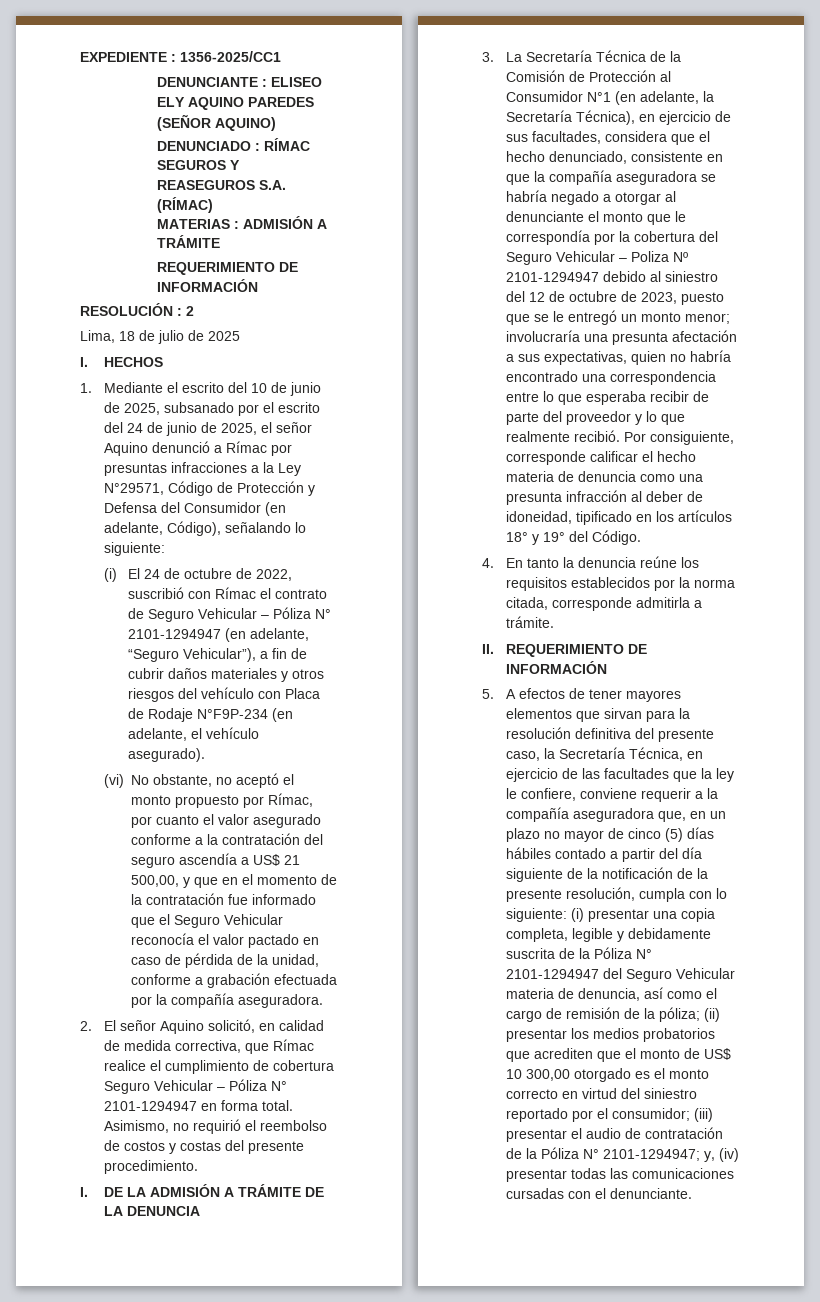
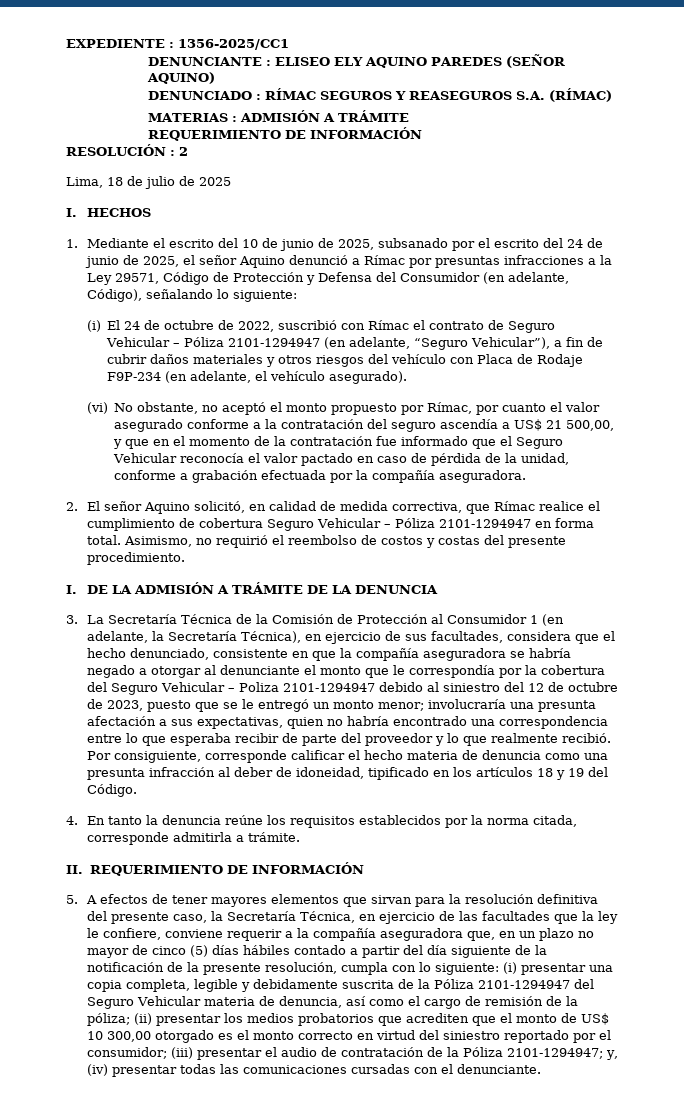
- 1. Mediante el escrito del 10 de junio de 2025, subsanado por el escrito del 24 de junio de 2025, el señor Aquino denunció a Rímac por presuntas infracciones a la Ley N°29571, Código de Protección y Defensa del Consumidor (en adelante, Código), señalando lo siguiente:
+ 1. Mediante el escrito del 10 de junio de 2025, subsanado por el escrito del 24 de junio de 2025, el señor Aquino denunció a Rímac por presuntas infracciones a la Ley 29571, Código de Protección y Defensa del Consumidor (en adelante, Código), señalando lo siguiente:
- (i) El 24 de octubre de 2022, suscribió con Rímac el contrato de Seguro Vehicular – Póliza N° 2101-1294947 (en adelante, “Seguro Vehicular”), a fin de cubrir daños materiales y otros riesgos del vehículo con Placa de Rodaje N°F9P-234 (en adelante, el vehículo asegurado).
+ (i) El 24 de octubre de 2022, suscribió con Rímac el contrato de Seguro Vehicular – Póliza 2101-1294947 (en adelante, “Seguro Vehicular”), a fin de cubrir daños materiales y otros riesgos del vehículo con Placa de Rodaje F9P-234 (en adelante, el vehículo asegurado).
- 2. El señor Aquino solicitó, en calidad de medida correctiva, que Rímac realice el cumplimiento de cobertura Seguro Vehicular – Póliza N° 2101-1294947 en forma total.
+ 2. El señor Aquino solicitó, en calidad de medida correctiva, que Rímac realice el cumplimiento de cobertura Seguro Vehicular – Póliza 2101-1294947 en forma total.
- 3. La Secretaría Técnica de la Comisión de Protección al Consumidor N°1 (en adelante, la Secretaría Técnica), en ejercicio de sus facultades, considera que el hecho denunciado, consistente en que la compañía aseguradora se habría negado a otorgar al denunciante el monto que le correspondía por la cobertura del Seguro Vehicular – Poliza Nº 2101-1294947 debido al siniestro del 12 de octubre de 2023, puesto que se le entregó un monto menor;
+ 3. La Secretaría Técnica de la Comisión de Protección al Consumidor 1 (en adelante, la Secretaría Técnica), en ejercicio de sus facultades, considera que el hecho denunciado, consistente en que la compañía aseguradora se habría negado a otorgar al denunciante el monto que le correspondía por la cobertura del Seguro Vehicular – Poliza 2101-1294947 debido al siniestro del 12 de octubre de 2023, puesto que se le entregó un monto menor;
- Por consiguiente, corresponde calificar el hecho materia de denuncia como una presunta infracción al deber de idoneidad, tipificado en los artículos 18° y 19° del Código.
+ Por consiguiente, corresponde calificar el hecho materia de denuncia como una presunta infracción al deber de idoneidad, tipificado en los artículos 18 y 19 del Código.
- (i) presentar una copia completa, legible y debidamente suscrita de la Póliza N° 2101-1294947 del Seguro Vehicular materia de denuncia, así como el cargo de remisión de la póliza;
+ (i) presentar una copia completa, legible y debidamente suscrita de la Póliza 2101-1294947 del Seguro Vehicular materia de denuncia, así como el cargo de remisión de la póliza;
- (iii) presentar el audio de contratación de la Póliza N° 2101-1294947;
+ (iii) presentar el audio de contratación de la Póliza 2101-1294947;

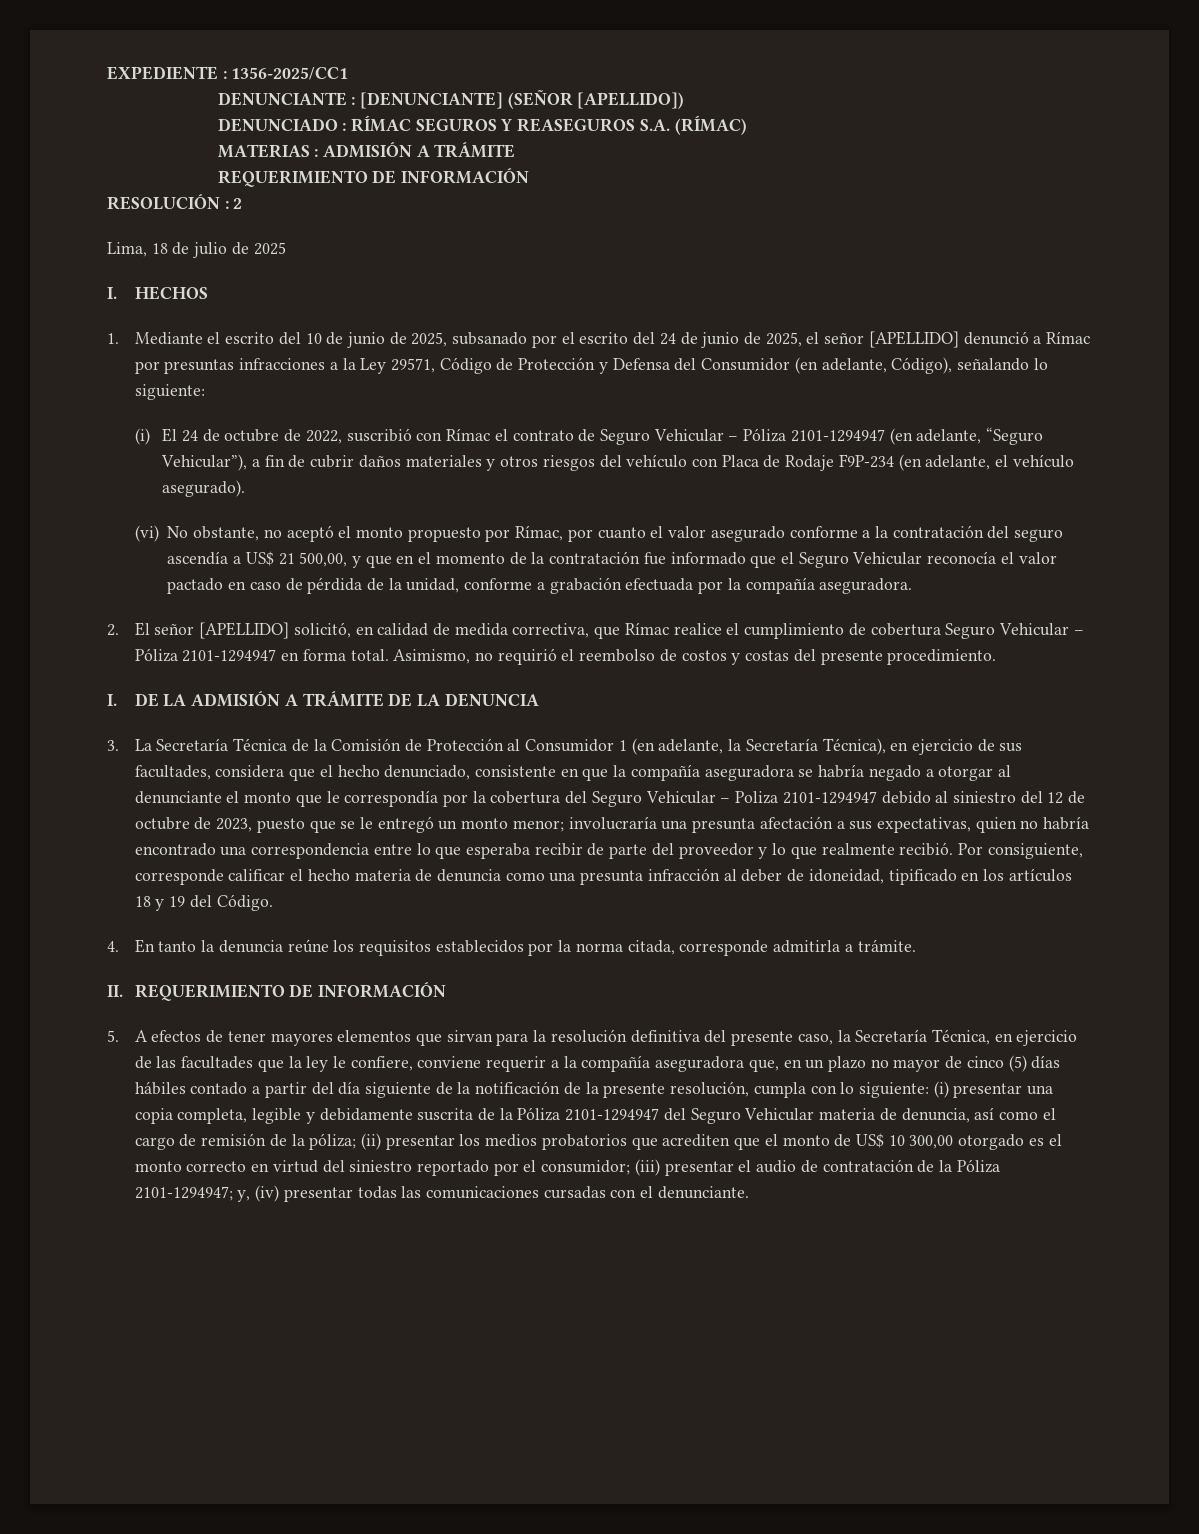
- DENUNCIANTE : ELISEO ELY AQUINO PAREDES (SEÑOR AQUINO)
+ DENUNCIANTE : [DENUNCIANTE] (SEÑOR [APELLIDO])
- 1. Mediante el escrito del 10 de junio de 2025, subsanado por el escrito del 24 de junio de 2025, el señor Aquino denunció a Rímac por presuntas infracciones a la Ley 29571, Código de Protección y Defensa del Consumidor (en adelante, Código), señalando lo siguiente:
+ 1. Mediante el escrito del 10 de junio de 2025, subsanado por el escrito del 24 de junio de 2025, el señor [APELLIDO] denunció a Rímac por presuntas infracciones a la Ley 29571, Código de Protección y Defensa del Consumidor (en adelante, Código), señalando lo siguiente:
- 2. El señor Aquino solicitó, en calidad de medida correctiva, que Rímac realice el cumplimiento de cobertura Seguro Vehicular – Póliza 2101-1294947 en forma total.
+ 2. El señor [APELLIDO] solicitó, en calidad de medida correctiva, que Rímac realice el cumplimiento de cobertura Seguro Vehicular – Póliza 2101-1294947 en forma total.

